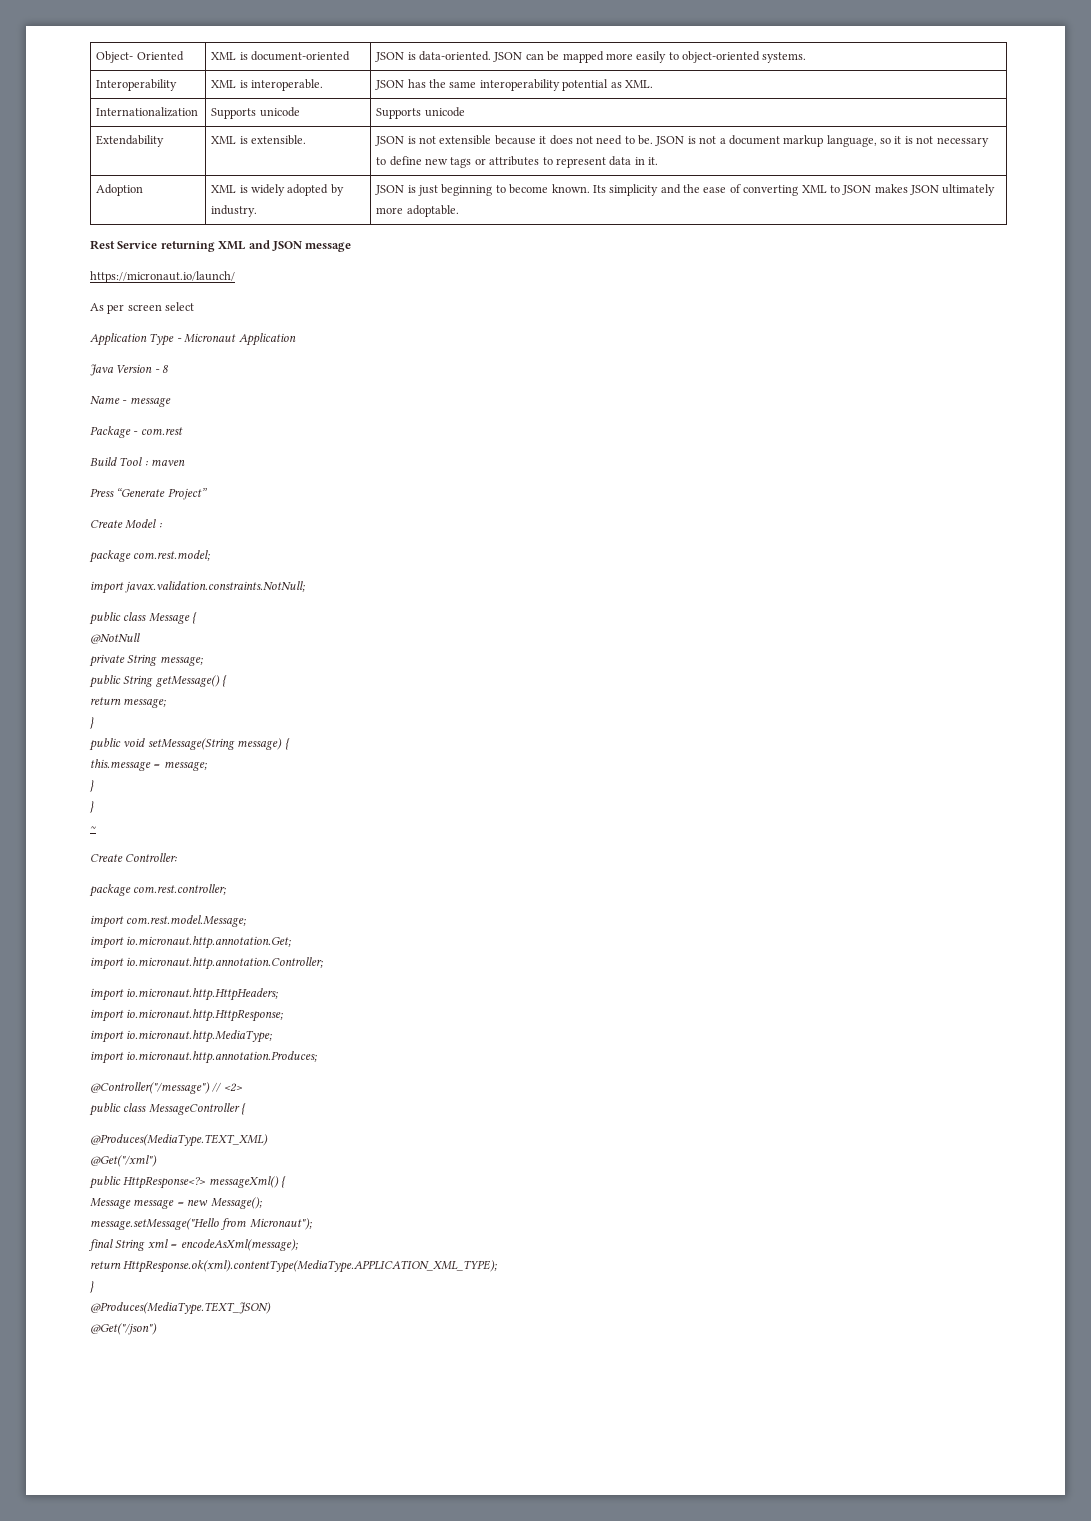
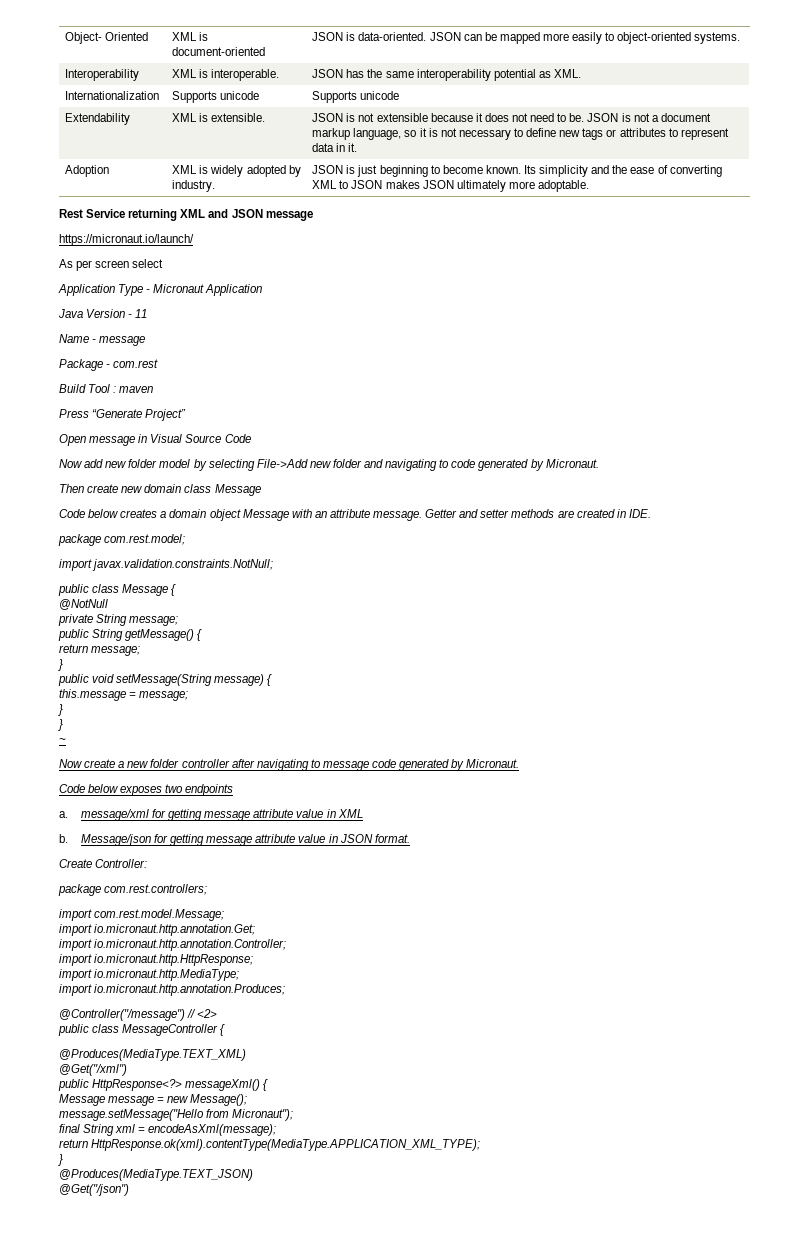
- Java Version - 8
+ Java Version - 11
- Create Model :
+ Open message in Visual Source Code
+ Now add new folder model by selecting File->Add new folder and navigating to code generated by Micronaut.
+ Then create new domain class Message
+ Code below creates a domain object Message with an attribute message. Getter and setter methods are created in IDE.
+ Now create a new folder controller after navigating to message code generated by Micronaut.
+ Code below exposes two endpoints
+ a. message/xml for getting message attribute value in XML
+ b. Message/json for getting message attribute value in JSON format.
- package com.rest.controller;
+ package com.rest.controllers;
- import io.micronaut.http.HttpHeaders;

